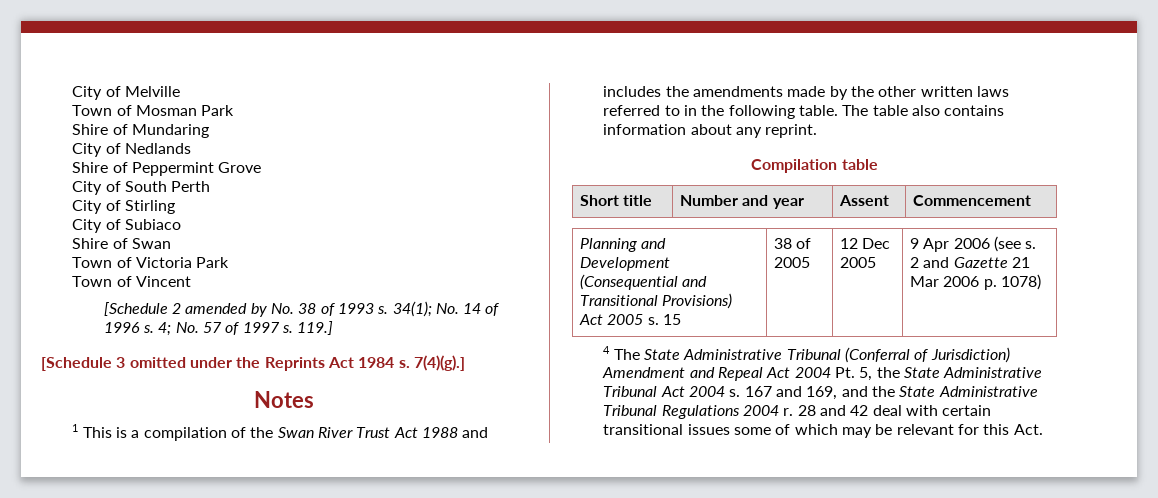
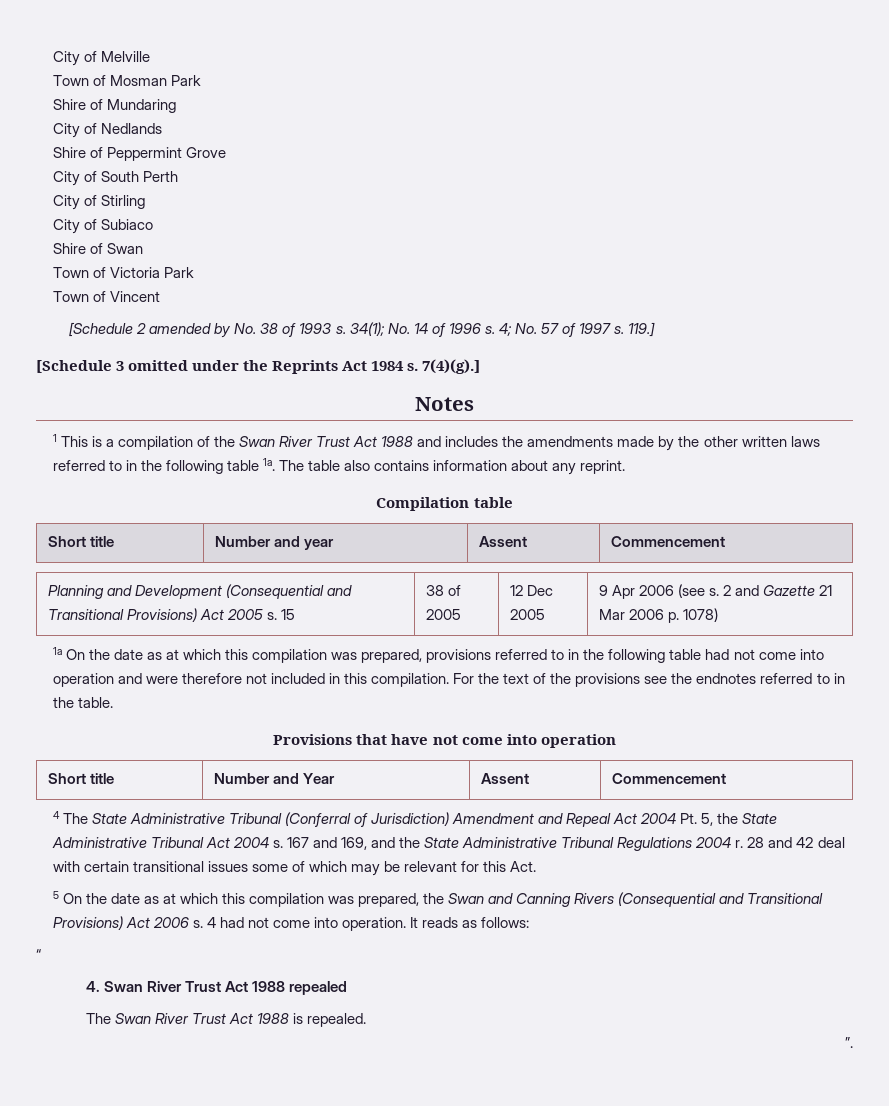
- 1 This is a compilation of the Swan River Trust Act 1988 and includes the amendments made by the other written laws referred to in the following table.
+ 1 This is a compilation of the Swan River Trust Act 1988 and includes the amendments made by the other written laws referred to in the following table 1a.
+ 1a On the date as at which this compilation was prepared, provisions referred to in the following table had not come into operation and were therefore not included in this compilation. For the text of the provisions see the endnotes referred to in the table.
+ Provisions that have not come into operation
+ Short title | Number and Year | Assent | Commencement
+ 5 On the date as at which this compilation was prepared, the Swan and Canning Rivers (Consequential and Transitional Provisions) Act 2006 s. 4 had not come into operation. It reads as follows:
+ “
+ 4. Swan River Trust Act 1988 repealed
+ The Swan River Trust Act 1988 is repealed.
+ ”.

